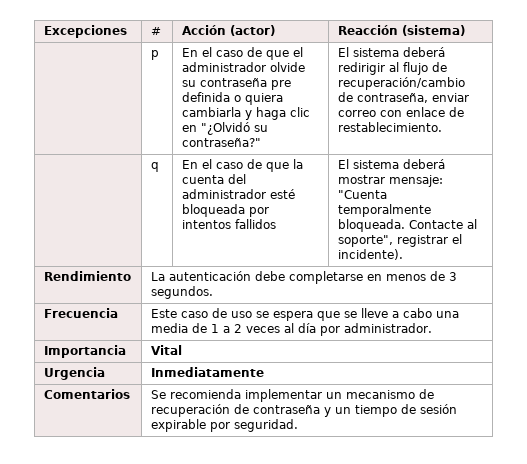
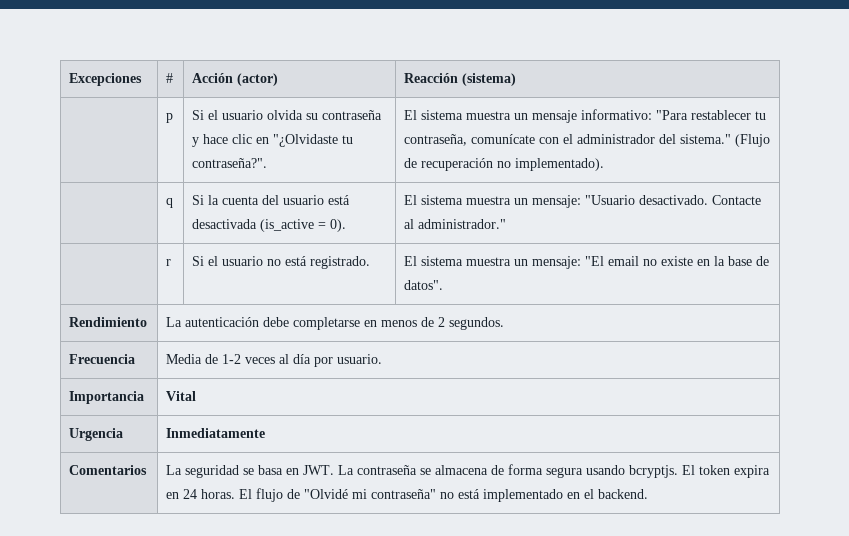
- | p | En el caso de que el administrador olvide su contraseña pre definida o quiera cambiarla y haga clic en "¿Olvidó su contraseña?" | El sistema deberá redirigir al flujo de recuperación/cambio de contraseña, enviar correo con enlace de restablecimiento.
- | q | En el caso de que la cuenta del administrador esté bloqueada por intentos fallidos | El sistema deberá mostrar mensaje: "Cuenta temporalmente bloqueada. Contacte al soporte", registrar el incidente).
+ | p | Si el usuario olvida su contraseña y hace clic en "¿Olvidaste tu contraseña?". | El sistema muestra un mensaje informativo: "Para restablecer tu contraseña, comunícate con el administrador del sistema." (Flujo de recuperación no implementado).
+ | q | Si la cuenta del usuario está desactivada (is_active = 0). | El sistema muestra un mensaje: "Usuario desactivado. Contacte al administrador."
+ | r | Si el usuario no está registrado. | El sistema muestra un mensaje: "El email no existe en la base de datos".
- Rendimiento | La autenticación debe completarse en menos de 3 segundos.
+ Rendimiento | La autenticación debe completarse en menos de 2 segundos.
- Frecuencia | Este caso de uso se espera que se lleve a cabo una media de 1 a 2 veces al día por administrador.
+ Frecuencia | Media de 1-2 veces al día por usuario.
- Comentarios | Se recomienda implementar un mecanismo de recuperación de contraseña y un tiempo de sesión expirable por seguridad.
+ Comentarios | La seguridad se basa en JWT. La contraseña se almacena de forma segura usando bcryptjs. El token expira en 24 horas. El flujo de "Olvidé mi contraseña" no está implementado en el backend.

